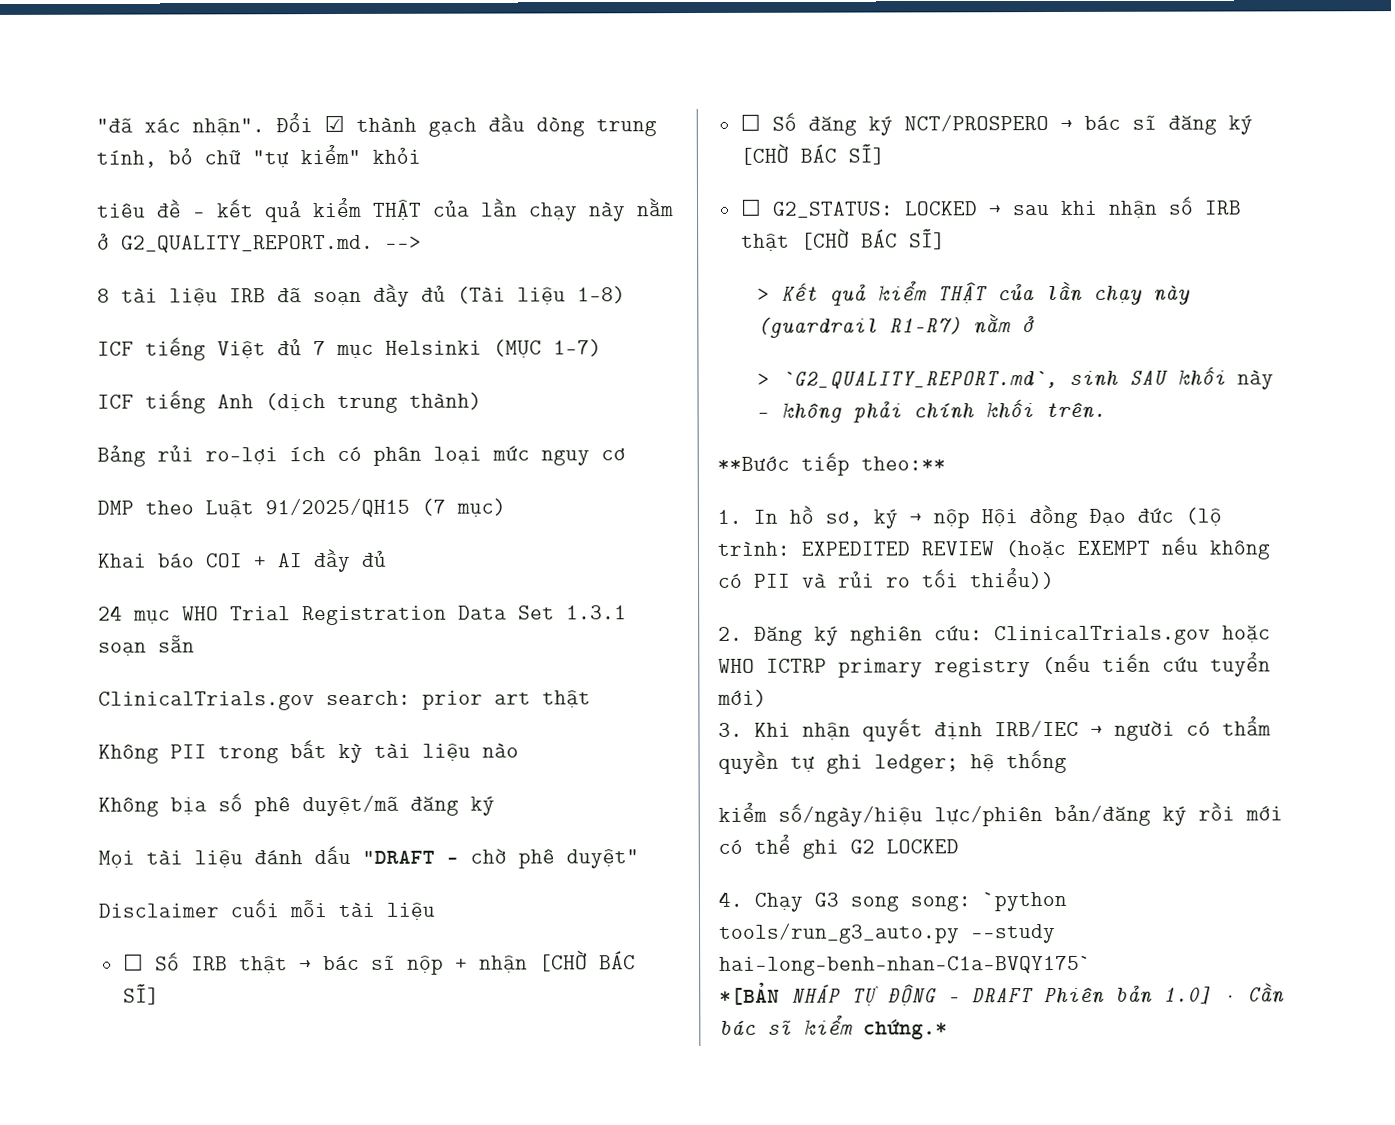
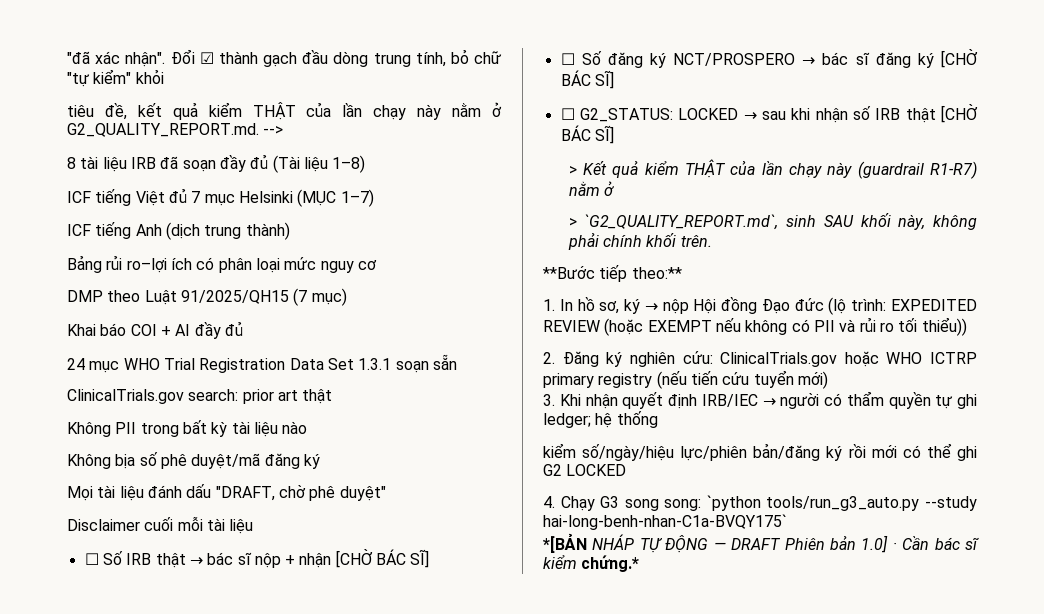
- tiêu đề — kết quả kiểm THẬT của lần chạy này nằm ở G2_QUALITY_REPORT.md. -->
+ tiêu đề, kết quả kiểm THẬT của lần chạy này nằm ở G2_QUALITY_REPORT.md. -->
- Mọi tài liệu đánh dấu "DRAFT — chờ phê duyệt"
+ Mọi tài liệu đánh dấu "DRAFT, chờ phê duyệt"
- > `G2_QUALITY_REPORT.md`, sinh SAU khối này — không phải chính khối trên.
+ > `G2_QUALITY_REPORT.md`, sinh SAU khối này, không phải chính khối trên.

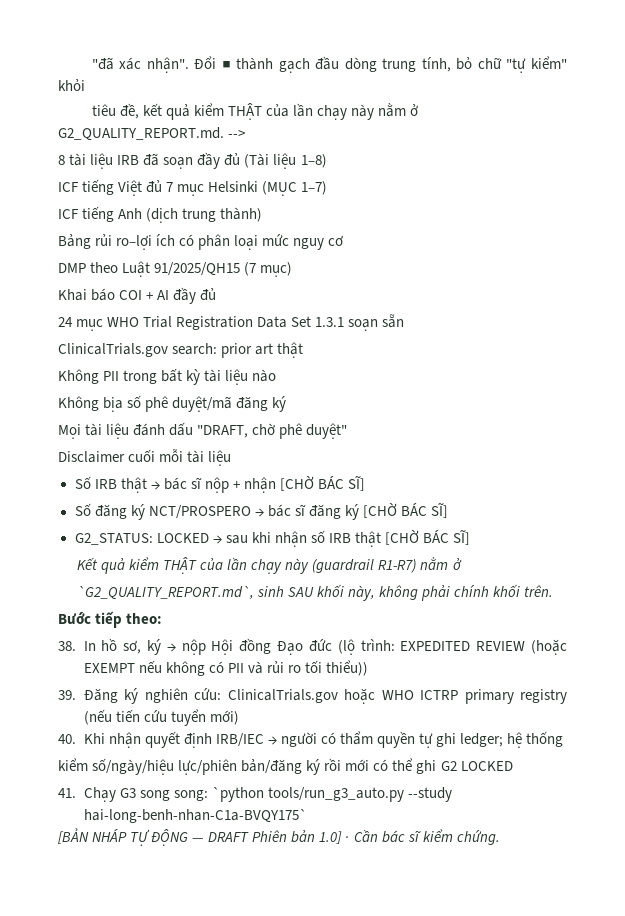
- Đổi ☑ thành gạch đầu dòng trung tính, bỏ chữ "tự kiểm" khỏi
+ Đổi ■ thành gạch đầu dòng trung tính, bỏ chữ "tự kiểm" khỏi
- ☐ Số IRB thật → bác sĩ nộp + nhận [CHỜ BÁC SĨ]
+ Số IRB thật → bác sĩ nộp + nhận [CHỜ BÁC SĨ]
- ☐ Số đăng ký NCT/PROSPERO → bác sĩ đăng ký [CHỜ BÁC SĨ]
+ Số đăng ký NCT/PROSPERO → bác sĩ đăng ký [CHỜ BÁC SĨ]
- ☐ G2_STATUS: LOCKED → sau khi nhận số IRB thật [CHỜ BÁC SĨ]
+ G2_STATUS: LOCKED → sau khi nhận số IRB thật [CHỜ BÁC SĨ]
- > Kết quả kiểm THẬT của lần chạy này (guardrail R1-R7) nằm ở
+ Kết quả kiểm THẬT của lần chạy này (guardrail R1-R7) nằm ở
- > `G2_QUALITY_REPORT.md`, sinh SAU khối này, không phải chính khối trên.
+ `G2_QUALITY_REPORT.md`, sinh SAU khối này, không phải chính khối trên.
- **Bước tiếp theo:**
- 1. In hồ sơ, ký → nộp Hội đồng Đạo đức (lộ trình: EXPEDITED REVIEW (hoặc EXEMPT nếu không có PII và rủi ro tối thiểu))
+ Bước tiếp theo:
+ 38. In hồ sơ, ký → nộp Hội đồng Đạo đức (lộ trình: EXPEDITED REVIEW (hoặc EXEMPT nếu không có PII và rủi ro tối thiểu))
- 2. Đăng ký nghiên cứu: ClinicalTrials.gov hoặc WHO ICTRP primary registry (nếu tiến cứu tuyển mới)
+ 39. Đăng ký nghiên cứu: ClinicalTrials.gov hoặc WHO ICTRP primary registry (nếu tiến cứu tuyển mới)
- 3. Khi nhận quyết định IRB/IEC → người có thẩm quyền tự ghi ledger; hệ thống
+ 40. Khi nhận quyết định IRB/IEC → người có thẩm quyền tự ghi ledger; hệ thống
- 4. Chạy G3 song song: `python tools/run_g3_auto.py --study hai-long-benh-nhan-C1a-BVQY175`
+ 41. Chạy G3 song song: `python tools/run_g3_auto.py --study hai-long-benh-nhan-C1a-BVQY175`
- *[BẢN NHÁP TỰ ĐỘNG — DRAFT Phiên bản 1.0] · Cần bác sĩ kiểm chứng.*
+ [BẢN NHÁP TỰ ĐỘNG — DRAFT Phiên bản 1.0] · Cần bác sĩ kiểm chứng.

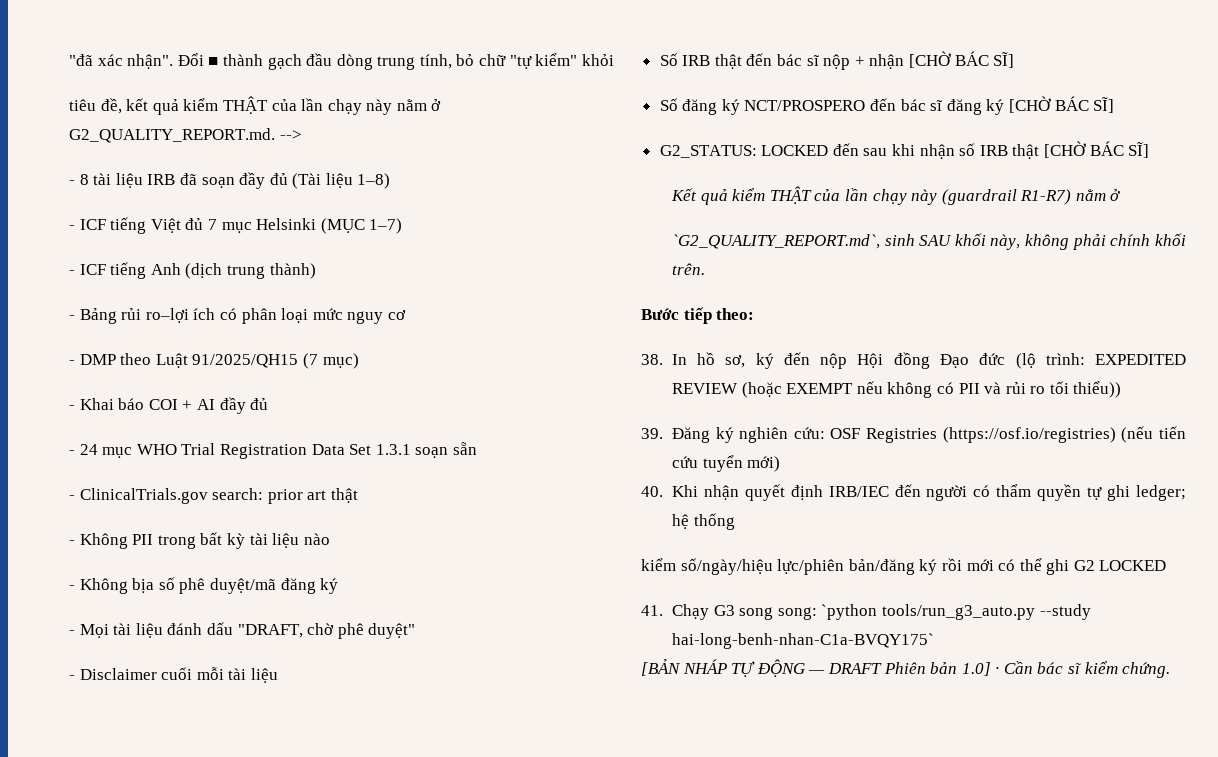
- 8 tài liệu IRB đã soạn đầy đủ (Tài liệu 1–8)
+ - 8 tài liệu IRB đã soạn đầy đủ (Tài liệu 1–8)
- ICF tiếng Việt đủ 7 mục Helsinki (MỤC 1–7)
+ - ICF tiếng Việt đủ 7 mục Helsinki (MỤC 1–7)
- ICF tiếng Anh (dịch trung thành)
+ - ICF tiếng Anh (dịch trung thành)
- Bảng rủi ro–lợi ích có phân loại mức nguy cơ
+ - Bảng rủi ro–lợi ích có phân loại mức nguy cơ
- DMP theo Luật 91/2025/QH15 (7 mục)
+ - DMP theo Luật 91/2025/QH15 (7 mục)
- Khai báo COI + AI đầy đủ
+ - Khai báo COI + AI đầy đủ
- 24 mục WHO Trial Registration Data Set 1.3.1 soạn sẵn
+ - 24 mục WHO Trial Registration Data Set 1.3.1 soạn sẵn
- ClinicalTrials.gov search: prior art thật
+ - ClinicalTrials.gov search: prior art thật
- Không PII trong bất kỳ tài liệu nào
+ - Không PII trong bất kỳ tài liệu nào
- Không bịa số phê duyệt/mã đăng ký
+ - Không bịa số phê duyệt/mã đăng ký
- Mọi tài liệu đánh dấu "DRAFT, chờ phê duyệt"
+ - Mọi tài liệu đánh dấu "DRAFT, chờ phê duyệt"
- Disclaimer cuối mỗi tài liệu
+ - Disclaimer cuối mỗi tài liệu
- Số IRB thật → bác sĩ nộp + nhận [CHỜ BÁC SĨ]
+ Số IRB thật đến bác sĩ nộp + nhận [CHỜ BÁC SĨ]
- Số đăng ký NCT/PROSPERO → bác sĩ đăng ký [CHỜ BÁC SĨ]
+ Số đăng ký NCT/PROSPERO đến bác sĩ đăng ký [CHỜ BÁC SĨ]
- G2_STATUS: LOCKED → sau khi nhận số IRB thật [CHỜ BÁC SĨ]
+ G2_STATUS: LOCKED đến sau khi nhận số IRB thật [CHỜ BÁC SĨ]
- 38. In hồ sơ, ký → nộp Hội đồng Đạo đức (lộ trình: EXPEDITED REVIEW (hoặc EXEMPT nếu không có PII và rủi ro tối thiểu))
+ 38. In hồ sơ, ký đến nộp Hội đồng Đạo đức (lộ trình: EXPEDITED REVIEW (hoặc EXEMPT nếu không có PII và rủi ro tối thiểu))
- 39. Đăng ký nghiên cứu: ClinicalTrials.gov hoặc WHO ICTRP primary registry (nếu tiến cứu tuyển mới)
+ 39. Đăng ký nghiên cứu: OSF Registries (https://osf.io/registries) (nếu tiến cứu tuyển mới)
- 40. Khi nhận quyết định IRB/IEC → người có thẩm quyền tự ghi ledger; hệ thống
+ 40. Khi nhận quyết định IRB/IEC đến người có thẩm quyền tự ghi ledger; hệ thống

